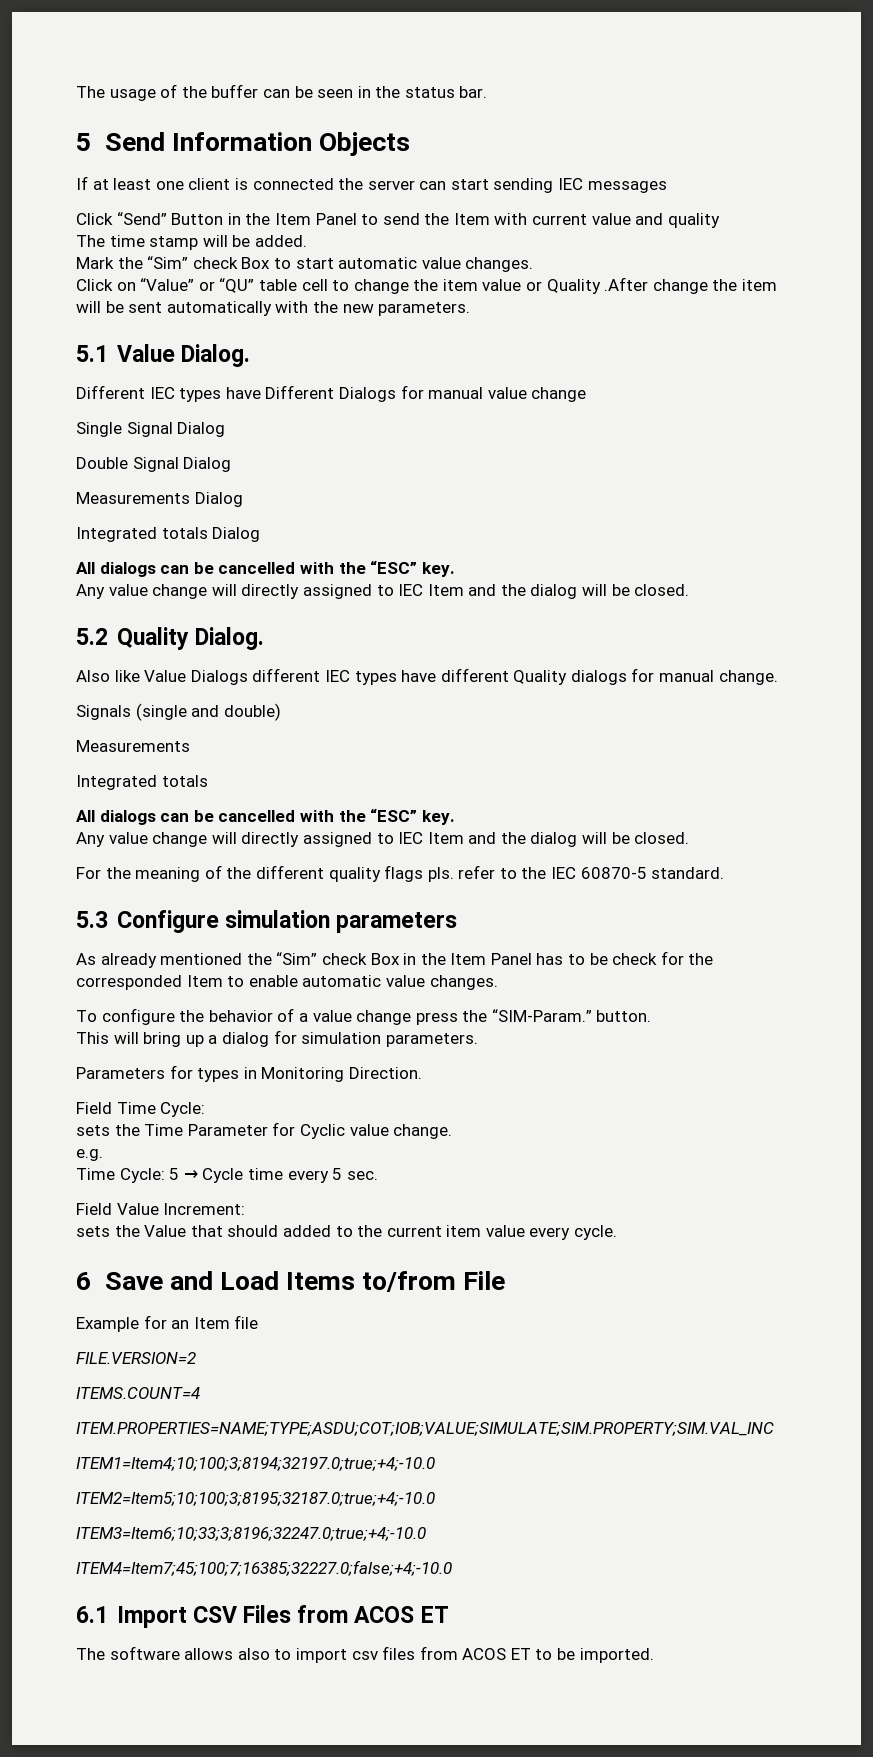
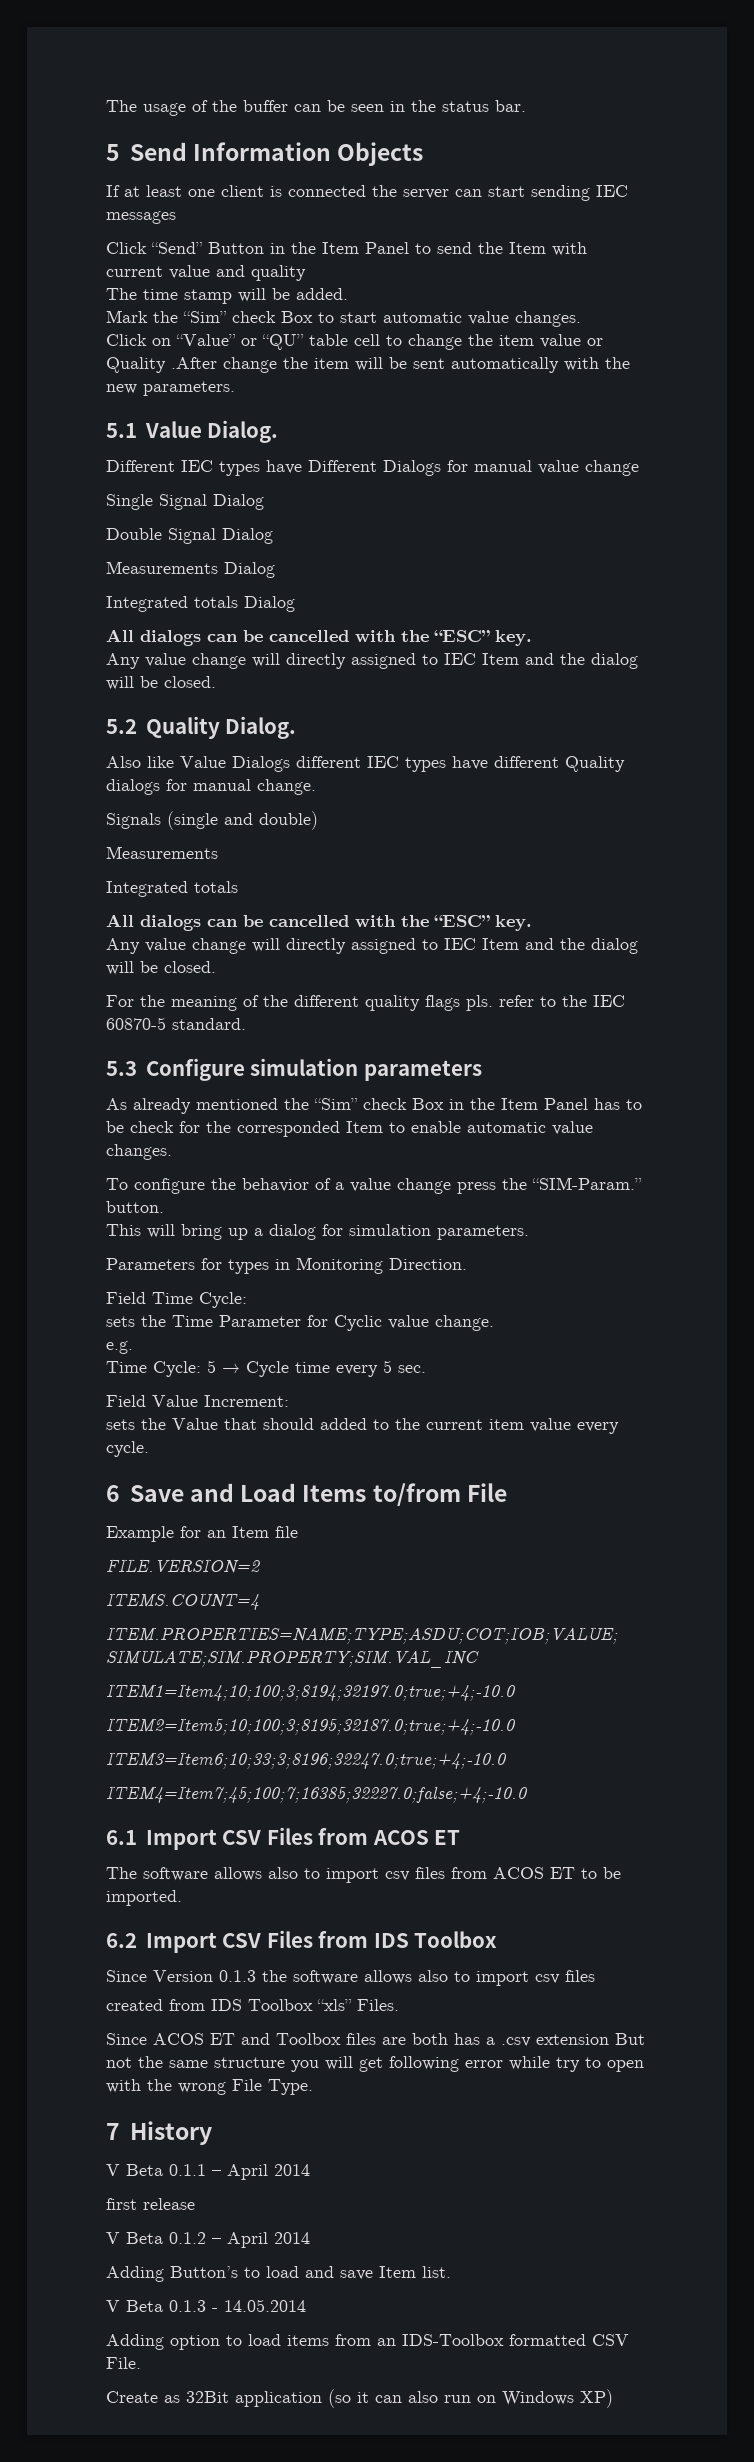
+ 6.2 Import CSV Files from IDS Toolbox
+ Since Version 0.1.3 the software allows also to import csv files
+ created from IDS Toolbox “xls” Files.
+ Since ACOS ET and Toolbox files are both has a .csv extension But not the same structure you will get following error while try to open with the wrong File Type.
+ 7 History
+ V Beta 0.1.1 – April 2014
+ first release
+ V Beta 0.1.2 – April 2014
+ Adding Button’s to load and save Item list.
+ V Beta 0.1.3 - 14.05.2014
+ Adding option to load items from an IDS-Toolbox formatted CSV File.
+ Create as 32Bit application (so it can also run on Windows XP)

